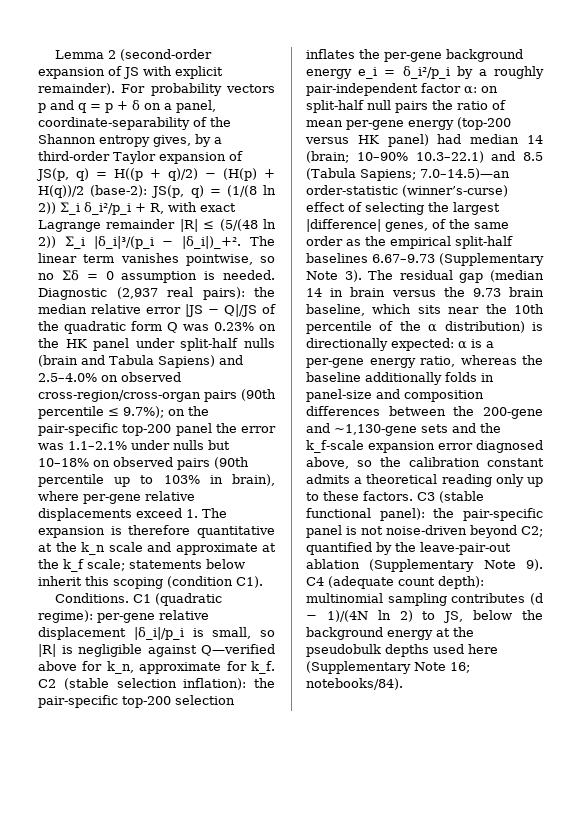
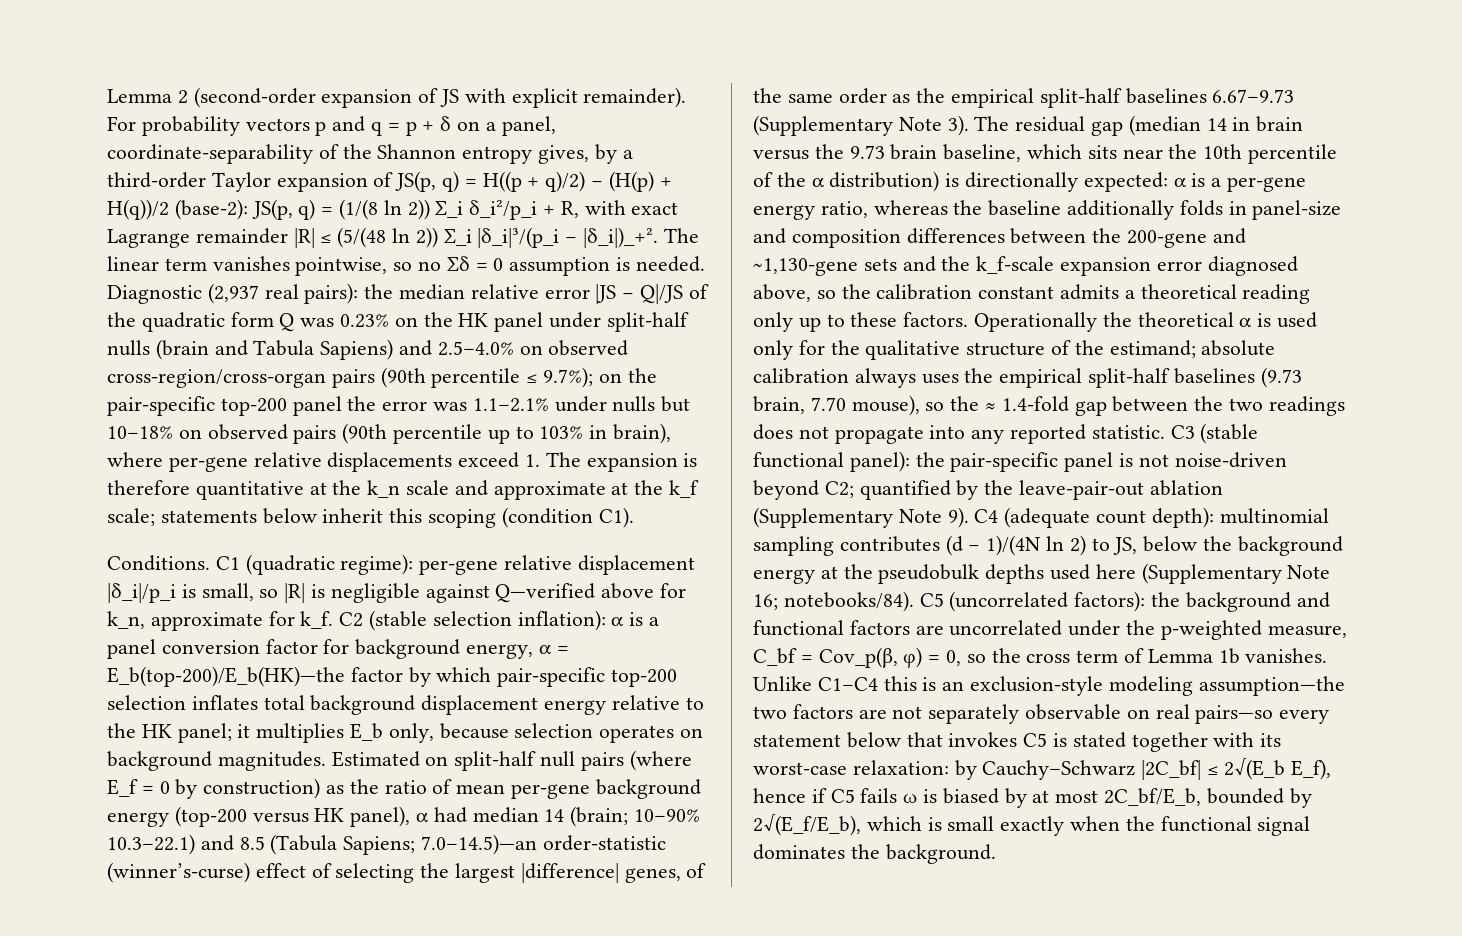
- C2 (stable selection inflation): the pair-specific top-200 selection inflates the per-gene background energy e_i = δ_i²/p_i by a roughly pair-independent factor α: on split-half null pairs the ratio of mean per-gene energy (top-200 versus HK panel) had median 14 (brain; 10–90% 10.3–22.1) and 8.5 (Tabula Sapiens; 7.0–14.5)—an order-statistic (winner’s-curse) effect of selecting the largest |difference| genes, of the same order as the empirical split-half baselines 6.67–9.73 (Supplementary Note 3).
+ C2 (stable selection inflation): α is a panel conversion factor for background energy, α = E_b(top-200)/E_b(HK)—the factor by which pair-specific top-200 selection inflates total background displacement energy relative to the HK panel; it multiplies E_b only, because selection operates on background magnitudes. Estimated on split-half null pairs (where E_f = 0 by construction) as the ratio of mean per-gene background energy (top-200 versus HK panel), α had median 14 (brain; 10–90% 10.3–22.1) and 8.5 (Tabula Sapiens; 7.0–14.5)—an order-statistic (winner’s-curse) effect of selecting the largest |difference| genes, of the same order as the empirical split-half baselines 6.67–9.73 (Supplementary Note 3).
+ Operationally the theoretical α is used only for the qualitative structure of the estimand; absolute calibration always uses the empirical split-half baselines (9.73 brain, 7.70 mouse), so the ≈ 1.4-fold gap between the two readings does not propagate into any reported statistic.
+ C5 (uncorrelated factors): the background and functional factors are uncorrelated under the p-weighted measure, C_bf = Cov_p(β, φ) = 0, so the cross term of Lemma 1b vanishes. Unlike C1–C4 this is an exclusion-style modeling assumption—the two factors are not separately observable on real pairs—so every statement below that invokes C5 is stated together with its worst-case relaxation: by Cauchy–Schwarz |2C_bf| ≤ 2√(E_b E_f), hence if C5 fails ω is biased by at most 2C_bf/E_b, bounded by 2√(E_f/E_b), which is small exactly when the functional signal dominates the background.

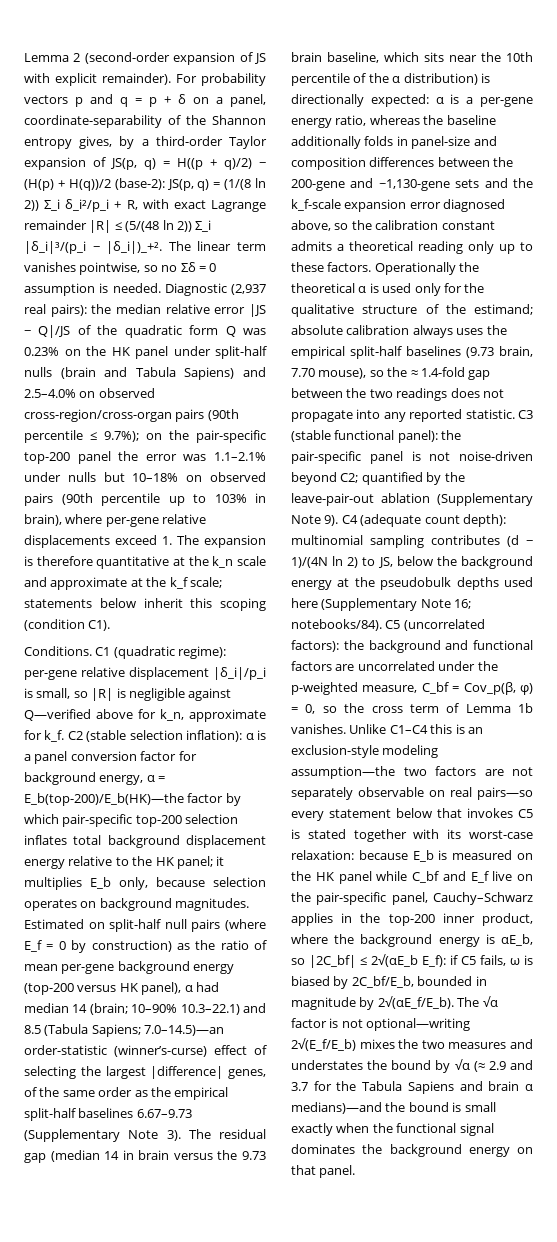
- Unlike C1–C4 this is an exclusion-style modeling assumption—the two factors are not separately observable on real pairs—so every statement below that invokes C5 is stated together with its worst-case relaxation: by Cauchy–Schwarz |2C_bf| ≤ 2√(E_b E_f), hence if C5 fails ω is biased by at most 2C_bf/E_b, bounded by 2√(E_f/E_b), which is small exactly when the functional signal dominates the background.
+ Unlike C1–C4 this is an exclusion-style modeling assumption—the two factors are not separately observable on real pairs—so every statement below that invokes C5 is stated together with its worst-case relaxation: because E_b is measured on the HK panel while C_bf and E_f live on the pair-specific panel, Cauchy–Schwarz applies in the top-200 inner product, where the background energy is αE_b, so |2C_bf| ≤ 2√(αE_b E_f): if C5 fails, ω is biased by 2C_bf/E_b, bounded in magnitude by 2√(αE_f/E_b). The √α factor is not optional—writing 2√(E_f/E_b) mixes the two measures and understates the bound by √α (≈ 2.9 and 3.7 for the Tabula Sapiens and brain α medians)—and the bound is small exactly when the functional signal dominates the background energy on that panel.

